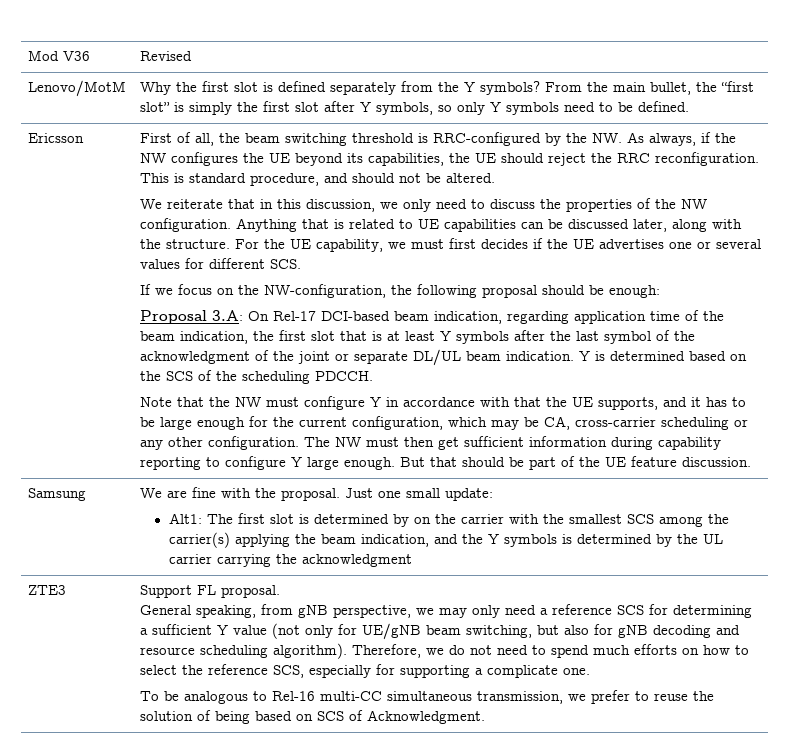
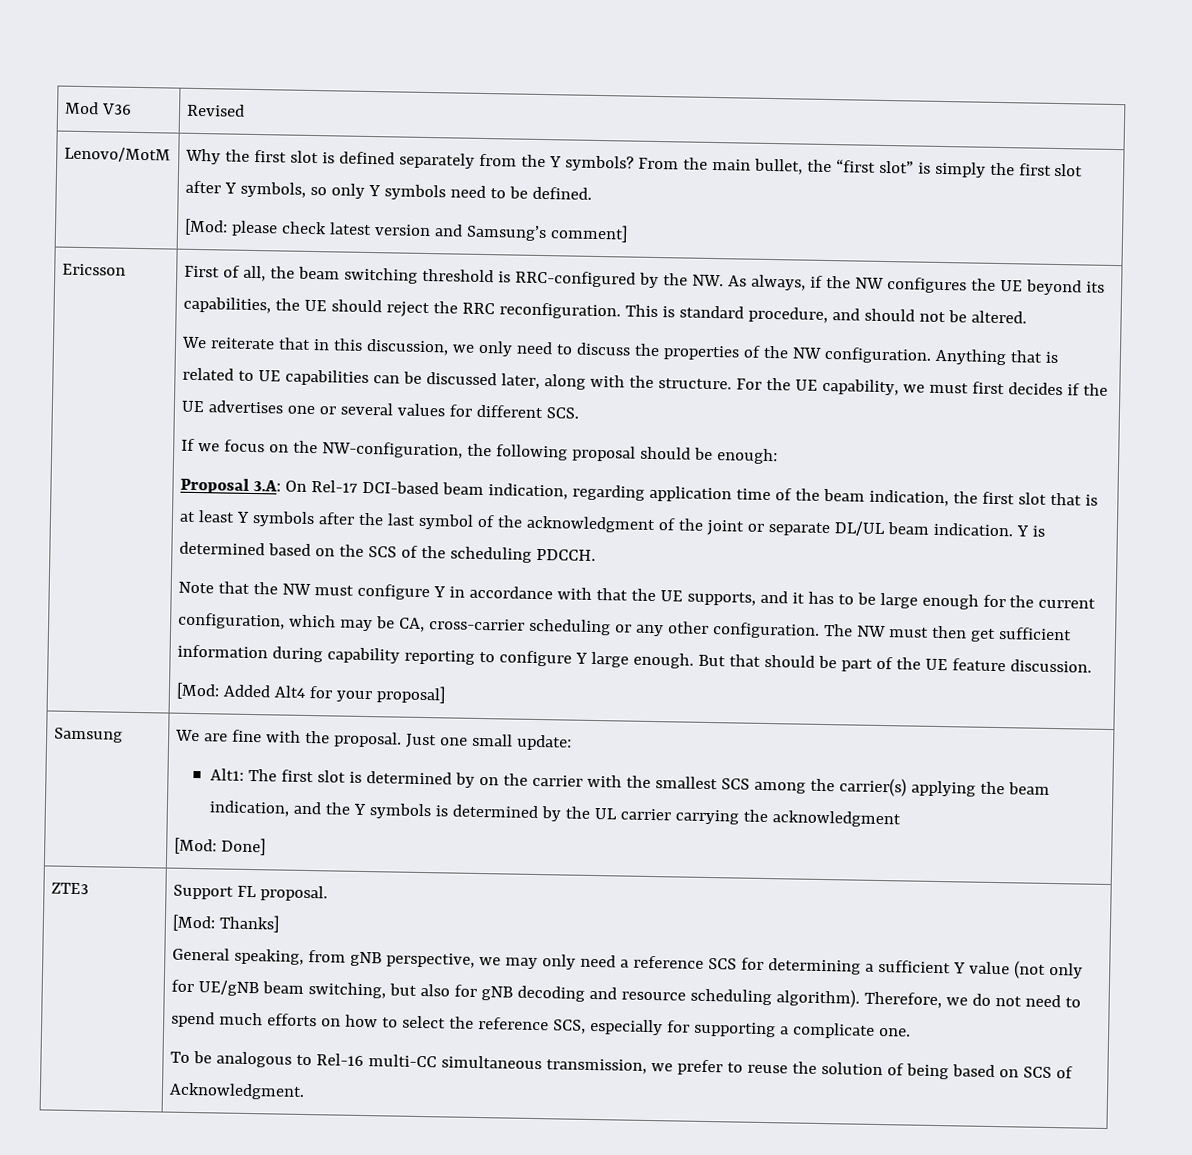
+ [Mod: please check latest version and Samsung’s comment]
+ [Mod: Added Alt4 for your proposal]
+ [Mod: Done]
+ [Mod: Thanks]

